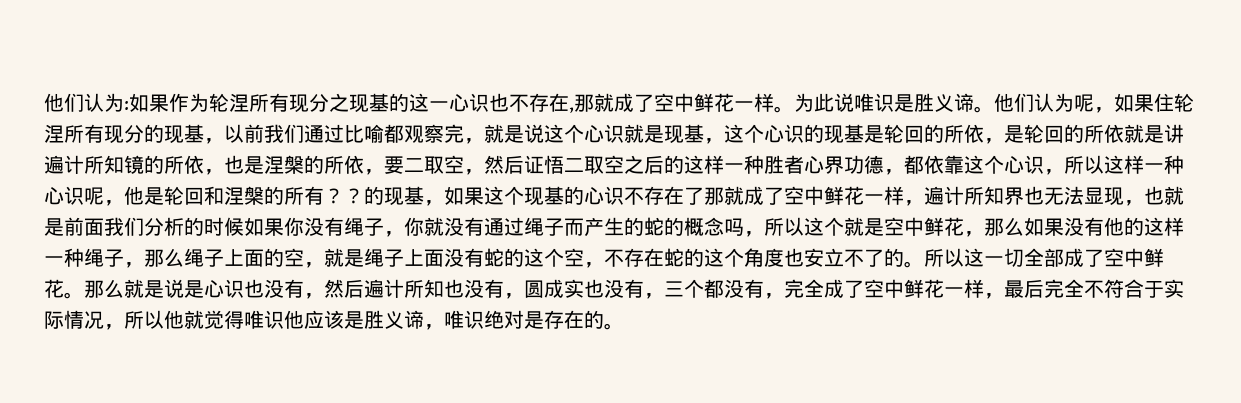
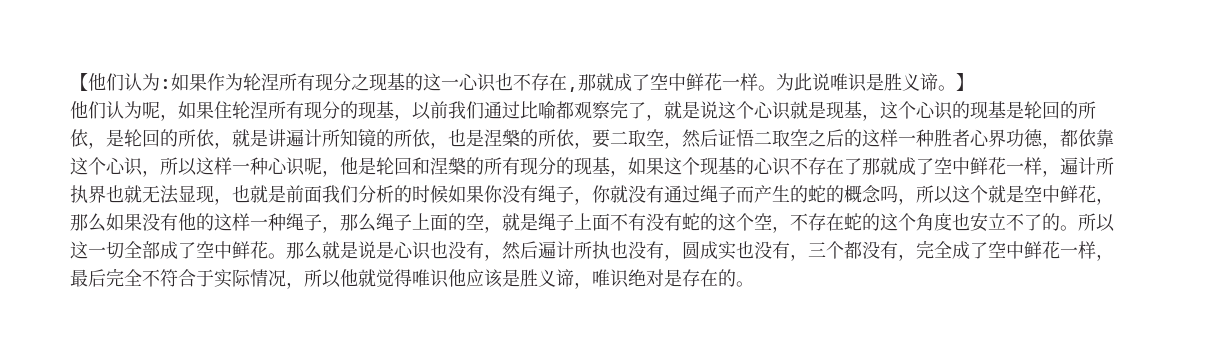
- 他们认为:如果作为轮涅所有现分之现基的这一心识也不存在,那就成了空中鲜花一样。
+ 【他们认为:如果作为轮涅所有现分之现基的这一心识也不存在,那就成了空中鲜花一样。
- 为此说唯识是胜义谛。他们认为呢，如果住轮涅所有现分的现基，以前我们通过比喻都观察完，就是说这个心识就是现基，这个心识的现基是轮回的所依，是轮回的所依就是讲遍计所知镜的所依，也是涅槃的所依，要二取空，然后证悟二取空之后的这样一种胜者心界功德，都依靠这个心识，所以这样一种心识呢，他是轮回和涅槃的所有？？的现基，如果这个现基的心识不存在了那就成了空中鲜花一样，遍计所知界也无法显现，也就是前面我们分析的时候如果你没有绳子，你就没有通过绳子而产生的蛇的概念吗，所以这个就是空中鲜花，那么如果没有他的这样一种绳子，那么绳子上面的空，就是绳子上面没有蛇的这个空，不存在蛇的这个角度也安立不了的。
+ 为此说唯识是胜义谛。】
+ 他们认为呢，如果住轮涅所有现分的现基，以前我们通过比喻都观察完了，就是说这个心识就是现基，这个心识的现基是轮回的所依，是轮回的所依，就是讲遍计所知镜的所依，也是涅槃的所依，要二取空，然后证悟二取空之后的这样一种胜者心界功德，都依靠这个心识，所以这样一种心识呢，他是轮回和涅槃的所有现分的现基，如果这个现基的心识不存在了那就成了空中鲜花一样，遍计所执界也就无法显现，也就是前面我们分析的时候如果你没有绳子，你就没有通过绳子而产生的蛇的概念吗，所以这个就是空中鲜花，那么如果没有他的这样一种绳子，那么绳子上面的空，就是绳子上面不有没有蛇的这个空，不存在蛇的这个角度也安立不了的。
- 那么就是说是心识也没有，然后遍计所知也没有，圆成实也没有，三个都没有，完全成了空中鲜花一样，最后完全不符合于实际情况，所以他就觉得唯识他应该是胜义谛，唯识绝对是存在的。
+ 那么就是说是心识也没有，然后遍计所执也没有，圆成实也没有，三个都没有，完全成了空中鲜花一样，最后完全不符合于实际情况，所以他就觉得唯识他应该是胜义谛，唯识绝对是存在的。

